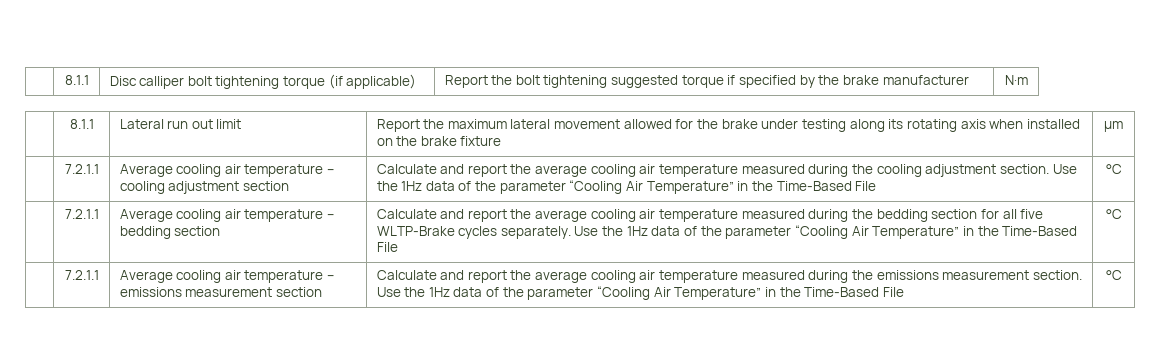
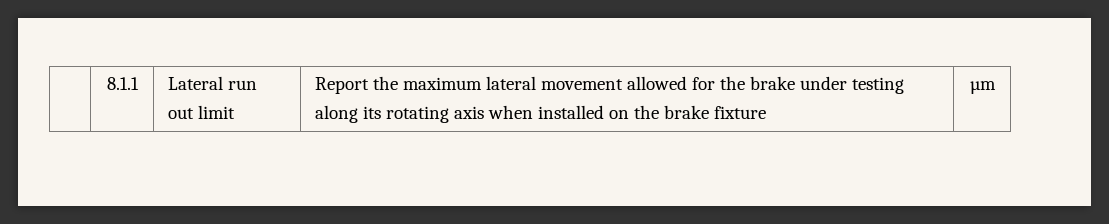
- | 8.1.1 | Disc calliper bolt tightening torque (if applicable) | Report the bolt tightening suggested torque if specified by the brake manufacturer | N·m
- | 7.2.1.1 | Average cooling air temperature – cooling adjustment section | Calculate and report the average cooling air temperature measured during the cooling adjustment section. Use the 1Hz data of the parameter “Cooling Air Temperature” in the Time-Based File | °C
- | 7.2.1.1 | Average cooling air temperature – bedding section | Calculate and report the average cooling air temperature measured during the bedding section for all five WLTP-Brake cycles separately. Use the 1Hz data of the parameter “Cooling Air Temperature” in the Time-Based File | °C
- | 7.2.1.1 | Average cooling air temperature – emissions measurement section | Calculate and report the average cooling air temperature measured during the emissions measurement section. Use the 1Hz data of the parameter “Cooling Air Temperature” in the Time-Based File | °C

